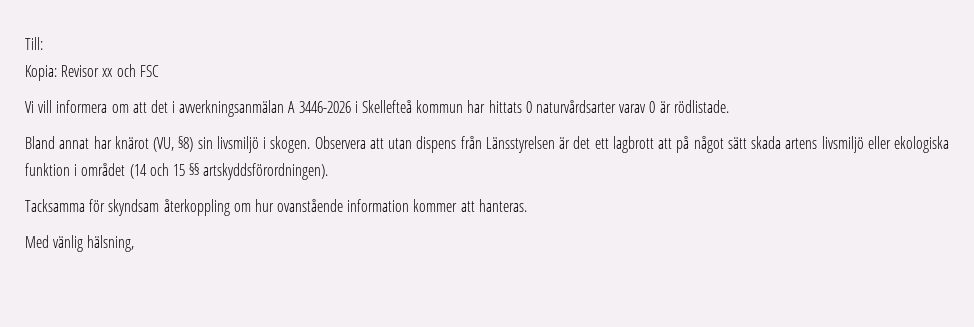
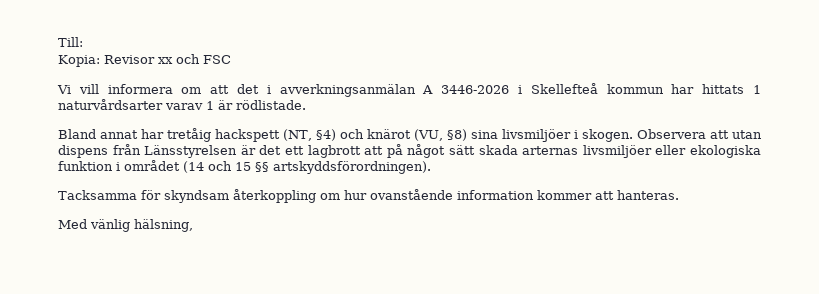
- Vi vill informera om att det i avverkningsanmälan A 3446-2026 i Skellefteå kommun har hittats 0 naturvårdsarter varav 0 är rödlistade.
+ Vi vill informera om att det i avverkningsanmälan A 3446-2026 i Skellefteå kommun har hittats 1 naturvårdsarter varav 1 är rödlistade.
- Bland annat har knärot (VU, §8) sin livsmiljö i skogen.
+ Bland annat har tretåig hackspett (NT, §4) och knärot (VU, §8) sina livsmiljöer i skogen.
- Observera att utan dispens från Länsstyrelsen är det ett lagbrott att på något sätt skada artens livsmiljö eller ekologiska funktion i området (14 och 15 §§ artskyddsförordningen).
+ Observera att utan dispens från Länsstyrelsen är det ett lagbrott att på något sätt skada arternas livsmiljöer eller ekologiska funktion i området (14 och 15 §§ artskyddsförordningen).

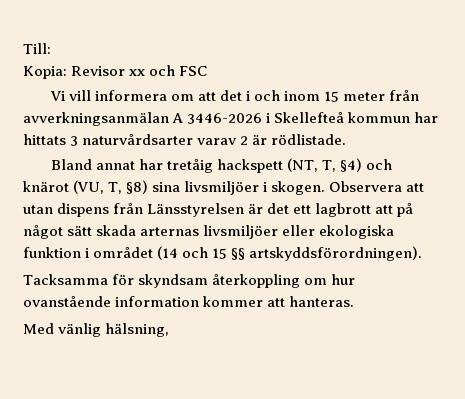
- Vi vill informera om att det i avverkningsanmälan A 3446-2026 i Skellefteå kommun har hittats 1 naturvårdsarter varav 1 är rödlistade.
+ Vi vill informera om att det i och inom 15 meter från avverkningsanmälan A 3446-2026 i Skellefteå kommun har hittats 3 naturvårdsarter varav 2 är rödlistade.
- Bland annat har tretåig hackspett (NT, §4) och knärot (VU, §8) sina livsmiljöer i skogen.
+ Bland annat har tretåig hackspett (NT, T, §4) och knärot (VU, T, §8) sina livsmiljöer i skogen.

